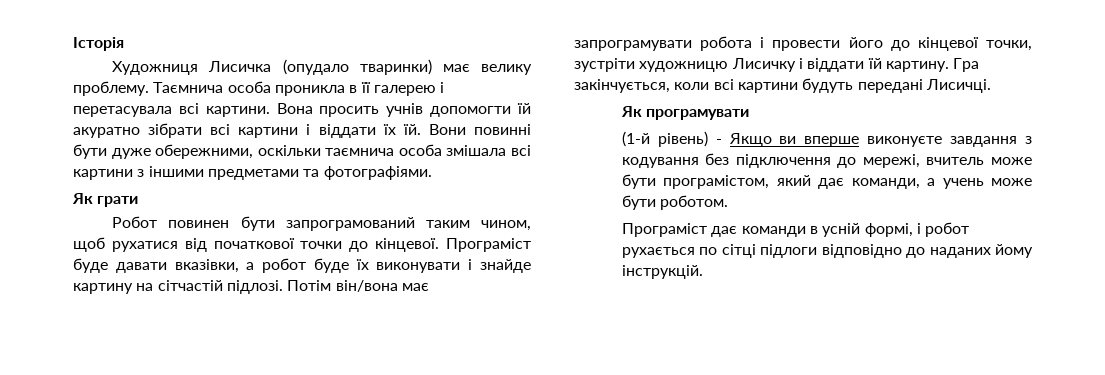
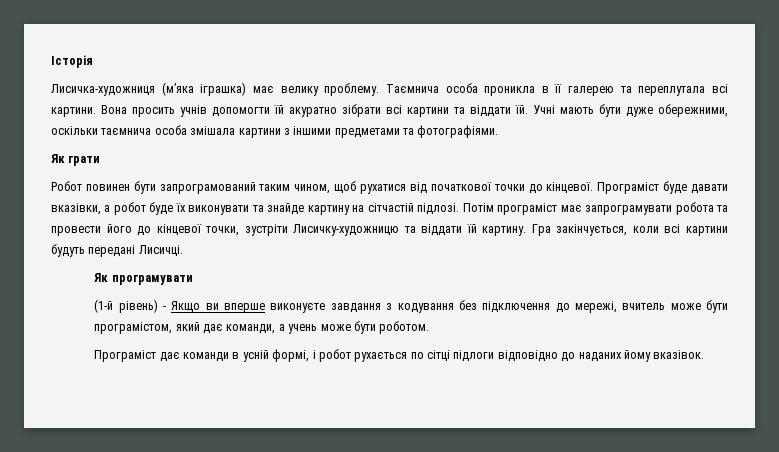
- Художниця Лисичка (опудало тваринки) має велику проблему.
+ Лисичка-художниця (м’яка іграшка) має велику проблему.
- Таємнича особа проникла в її галерею і перетасувала всі картини.
+ Таємнича особа проникла в її галерею та переплутала всі картини.
- Вона просить учнів допомогти їй акуратно зібрати всі картини і віддати їх їй. Вони повинні бути дуже обережними, оскільки таємнича особа змішала всі картини з іншими предметами та фотографіями.
+ Вона просить учнів допомогти їй акуратно зібрати всі картини та віддати їй. Учні мають бути дуже обережними, оскільки таємнича особа змішала картини з іншими предметами та фотографіями.
- Програміст буде давати вказівки, а робот буде їх виконувати і знайде картину на сітчастій підлозі.
+ Програміст буде давати вказівки, а робот буде їх виконувати та знайде картину на сітчастій підлозі.
- Потім він/вона має запрограмувати робота і провести його до кінцевої точки, зустріти художницю Лисичку і віддати їй картину.
+ Потім програміст має запрограмувати робота та провести його до кінцевої точки, зустріти Лисичку-художницю та віддати їй картину.
- Програміст дає команди в усній формі, і робот рухається по сітці підлоги відповідно до наданих йому інструкцій.
+ Програміст дає команди в усній формі, і робот рухається по сітці підлоги відповідно до наданих йому вказівок.

